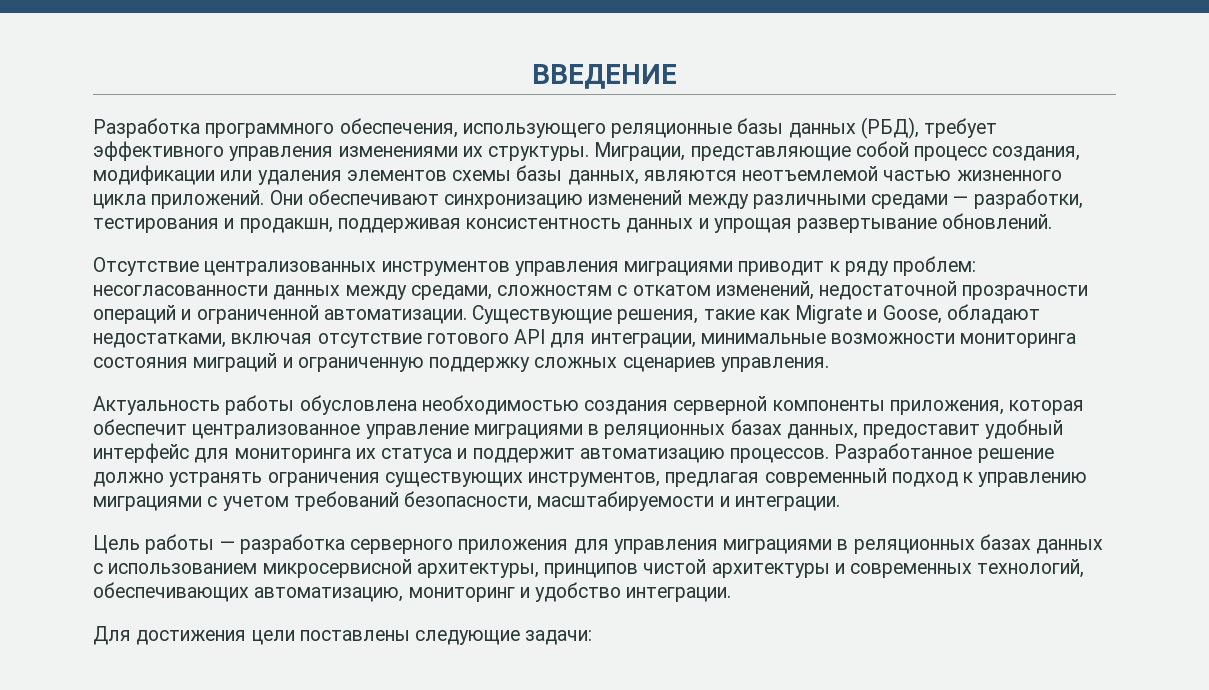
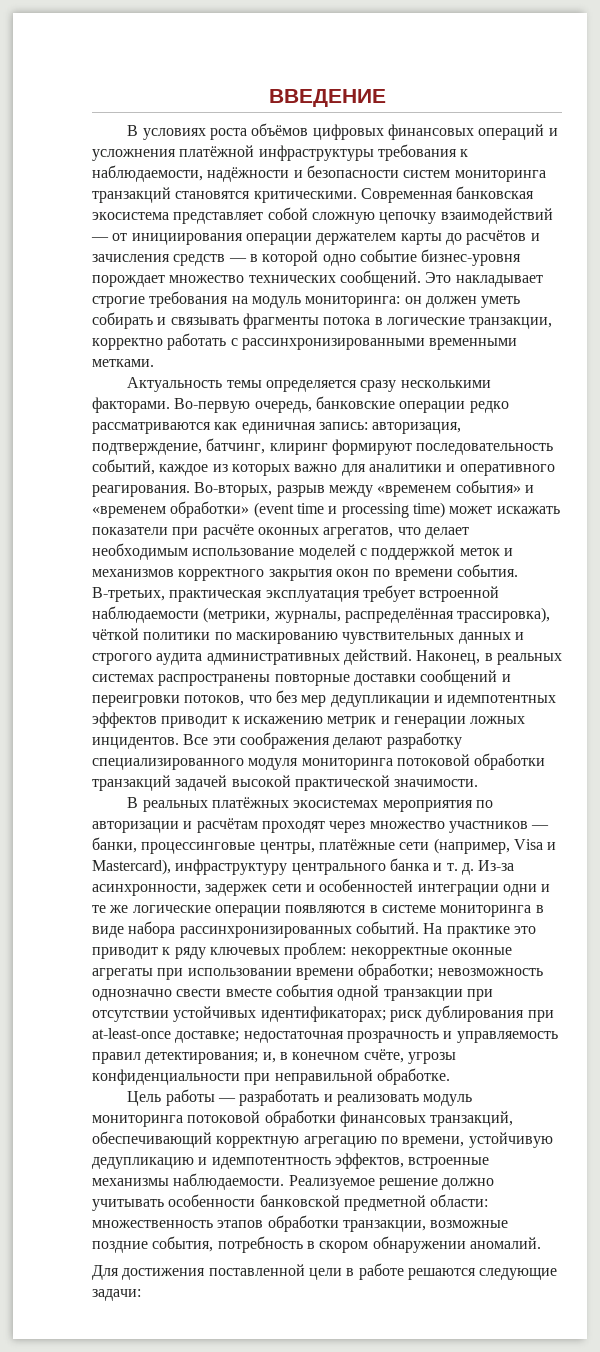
- Разработка программного обеспечения, использующего реляционные базы данных (РБД), требует эффективного управления изменениями их структуры. Миграции, представляющие собой процесс создания, модификации или удаления элементов схемы базы данных, являются неотъемлемой частью жизненного цикла приложений. Они обеспечивают синхронизацию изменений между различными средами — разработки, тестирования и продакшн, поддерживая консистентность данных и упрощая развертывание обновлений.
- Отсутствие централизованных инструментов управления миграциями приводит к ряду проблем: несогласованности данных между средами, сложностям с откатом изменений, недостаточной прозрачности операций и ограниченной автоматизации. Существующие решения, такие как Migrate и Goose, обладают недостатками, включая отсутствие готового API для интеграции, минимальные возможности мониторинга состояния миграций и ограниченную поддержку сложных сценариев управления.
- Актуальность работы обусловлена необходимостью создания серверной компоненты приложения, которая обеспечит централизованное управление миграциями в реляционных базах данных, предоставит удобный интерфейс для мониторинга их статуса и поддержит автоматизацию процессов. Разработанное решение должно устранять ограничения существующих инструментов, предлагая современный подход к управлению миграциями с учетом требований безопасности, масштабируемости и интеграции.
- Цель работы — разработка серверного приложения для управления миграциями в реляционных базах данных с использованием микросервисной архитектуры, принципов чистой архитектуры и современных технологий, обеспечивающих автоматизацию, мониторинг и удобство интеграции.
- Для достижения цели поставлены следующие задачи:
+ В условиях роста объёмов цифровых финансовых операций и усложнения платёжной инфраструктуры требования к наблюдаемости, надёжности и безопасности систем мониторинга транзакций становятся критическими. Современная банковская экосистема представляет собой сложную цепочку взаимодействий — от инициирования операции держателем карты до расчётов и зачисления средств — в которой одно событие бизнес-уровня порождает множество технических сообщений. Это накладывает строгие требования на модуль мониторинга: он должен уметь собирать и связывать фрагменты потока в логические транзакции, корректно работать с рассинхронизированными временными метками.
+ Актуальность темы определяется сразу несколькими факторами. Во-первую очередь, банковские операции редко рассматриваются как единичная запись: авторизация, подтверждение, батчинг, клиринг формируют последовательность событий, каждое из которых важно для аналитики и оперативного реагирования. Во-вторых, разрыв между «временем события» и «временем обработки» (event time и processing time) может искажать показатели при расчёте оконных агрегатов, что делает необходимым использование моделей с поддержкой меток и механизмов корректного закрытия окон по времени события. В-третьих, практическая эксплуатация требует встроенной наблюдаемости (метрики, журналы, распределённая трассировка), чёткой политики по маскированию чувствительных данных и строгого аудита административных действий. Наконец, в реальных системах распространены повторные доставки сообщений и переигровки потоков, что без мер дедупликации и идемпотентных эффектов приводит к искажению метрик и генерации ложных инцидентов. Все эти соображения делают разработку специализированного модуля мониторинга потоковой обработки транзакций задачей высокой практической значимости.
+ В реальных платёжных экосистемах мероприятия по авторизации и расчётам проходят через множество участников — банки, процессинговые центры, платёжные сети (например, Visa и Mastercard), инфраструктуру центрального банка и т. д. Из-за асинхронности, задержек сети и особенностей интеграции одни и те же логические операции появляются в системе мониторинга в виде набора рассинхронизированных событий. На практике это приводит к ряду ключевых проблем: некорректные оконные агрегаты при использовании времени обработки; невозможность однозначно свести вместе события одной транзакции при отсутствии устойчивых идентификаторах; риск дублирования при at-least-once доставке; недостаточная прозрачность и управляемость правил детектирования; и, в конечном счёте, угрозы конфиденциальности при неправильной обработке.
+ Цель работы — разработать и реализовать модуль мониторинга потоковой обработки финансовых транзакций, обеспечивающий корректную агрегацию по времени, устойчивую дедупликацию и идемпотентность эффектов, встроенные механизмы наблюдаемости. Реализуемое решение должно учитывать особенности банковской предметной области: множественность этапов обработки транзакции, возможные поздние события, потребность в скором обнаружении аномалий.
+ Для достижения поставленной цели в работе решаются следующие задачи:

